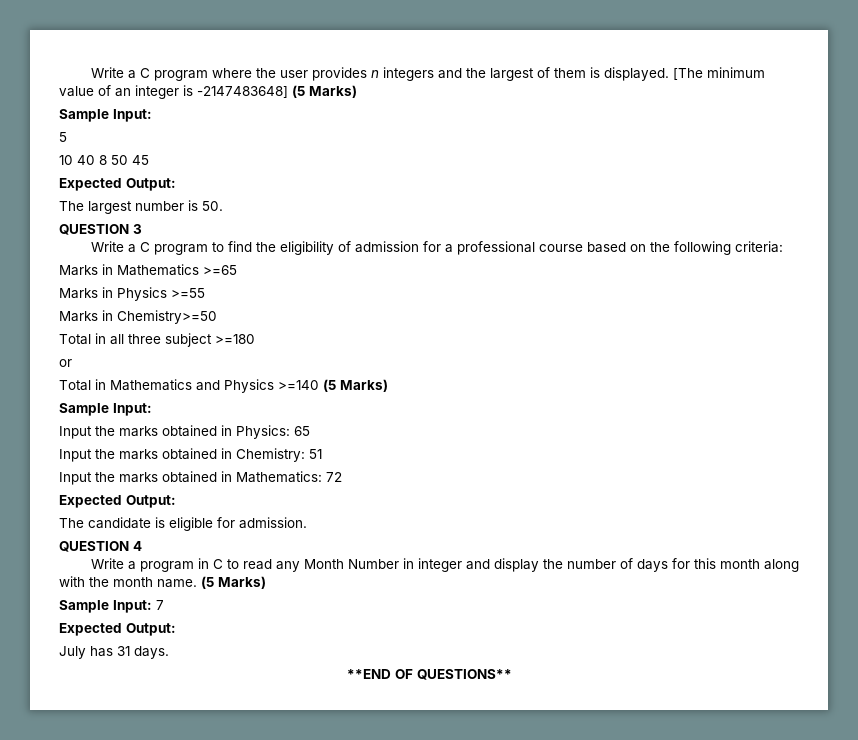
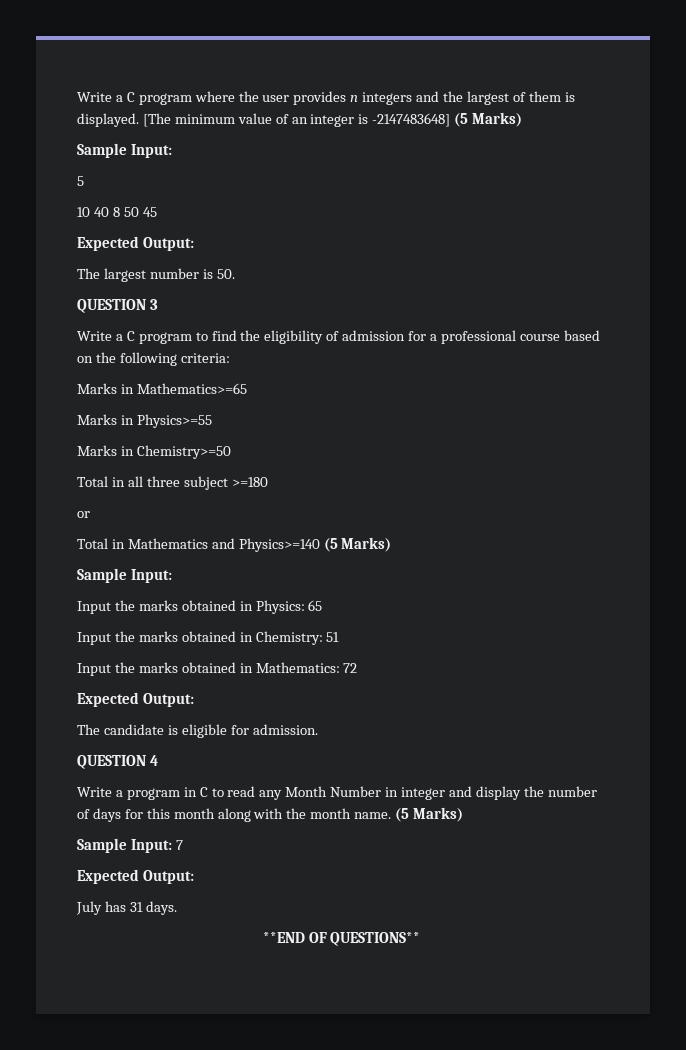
- Marks in Mathematics >=65
- Marks in Physics >=55
+ Marks in Mathematics>=65
+ Marks in Physics>=55
- Total in Mathematics and Physics >=140 (5 Marks)
+ Total in Mathematics and Physics>=140 (5 Marks)

